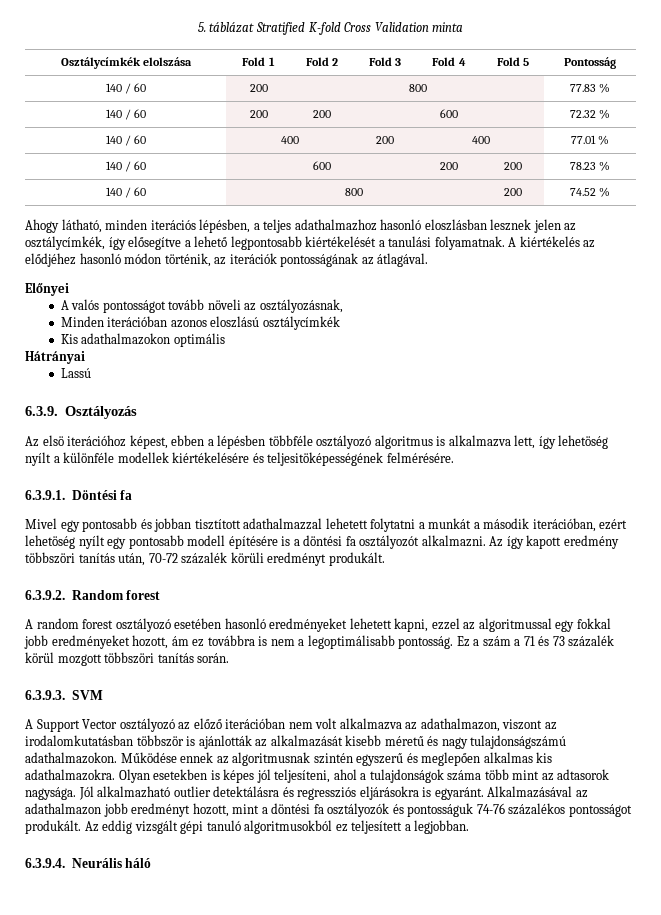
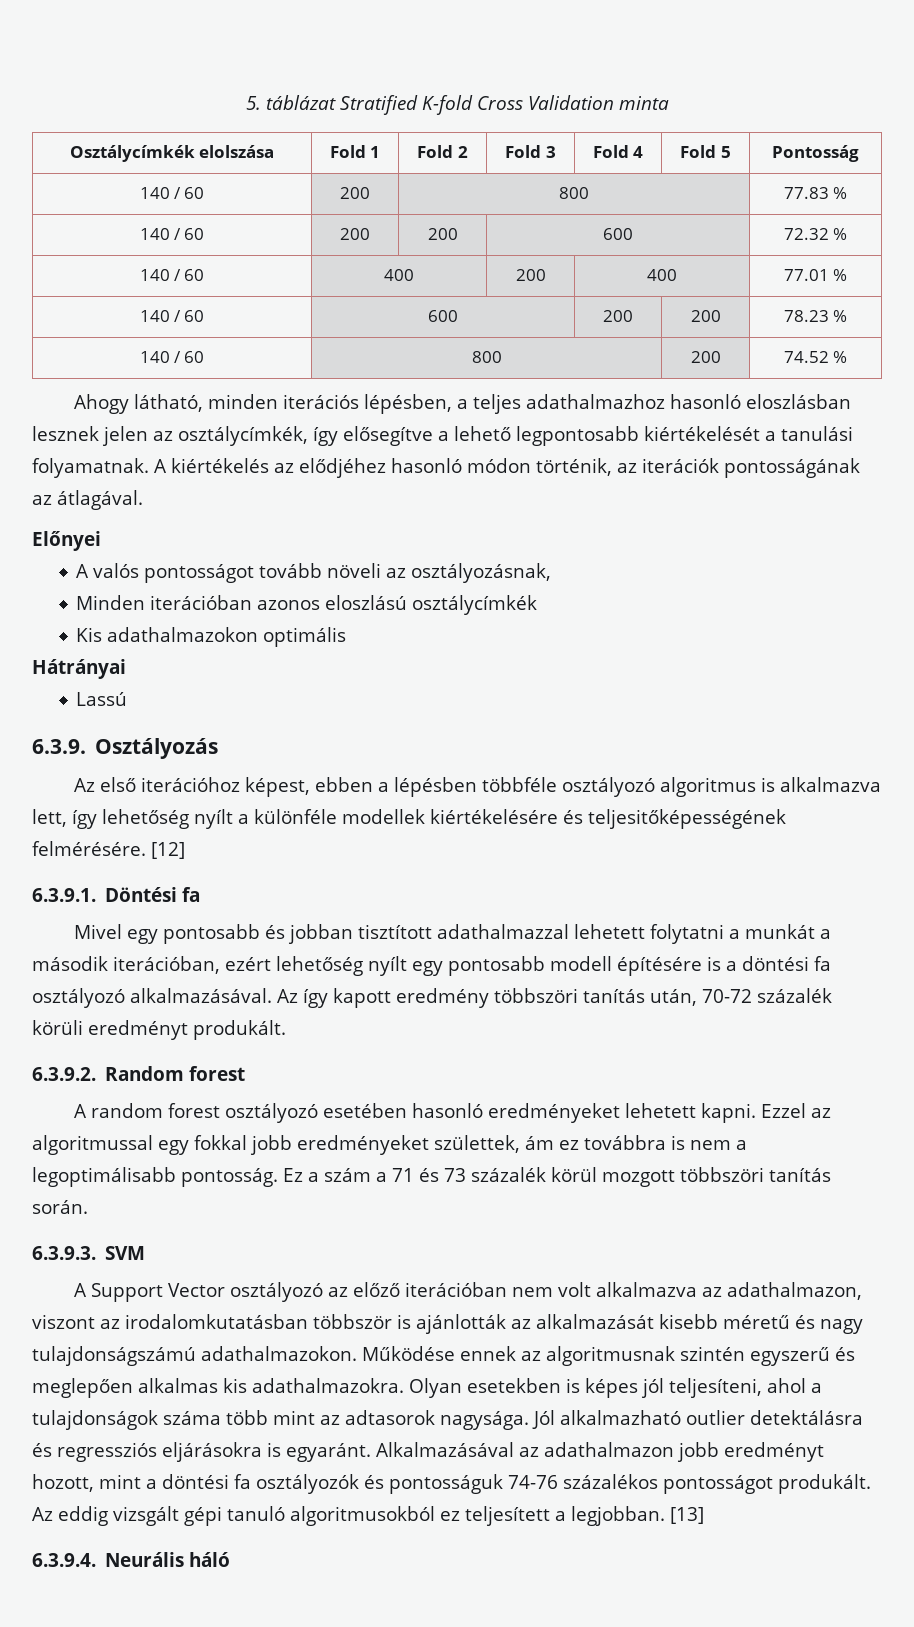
- Az elsö iterációhoz képest, ebben a lépésben többféle osztályozó algoritmus is alkalmazva lett, így lehetöség nyílt a különféle modellek kiértékelésére és teljesitöképességének felmérésére.
+ Az első iterációhoz képest, ebben a lépésben többféle osztályozó algoritmus is alkalmazva lett, így lehetőség nyílt a különféle modellek kiértékelésére és teljesitőképességének felmérésére. [12]
- Mivel egy pontosabb és jobban tisztított adathalmazzal lehetett folytatni a munkát a második iterációban, ezért lehetöség nyílt egy pontosabb modell építésére is a döntési fa osztályozót alkalmazni.
+ Mivel egy pontosabb és jobban tisztított adathalmazzal lehetett folytatni a munkát a második iterációban, ezért lehetőség nyílt egy pontosabb modell építésére is a döntési fa osztályozó alkalmazásával.
- A random forest osztályozó esetében hasonló eredményeket lehetett kapni, ezzel az algoritmussal egy fokkal jobb eredményeket hozott, ám ez továbbra is nem a legoptimálisabb pontosság.
+ A random forest osztályozó esetében hasonló eredményeket lehetett kapni. Ezzel az algoritmussal egy fokkal jobb eredményeket születtek, ám ez továbbra is nem a legoptimálisabb pontosság.
+ [13]

